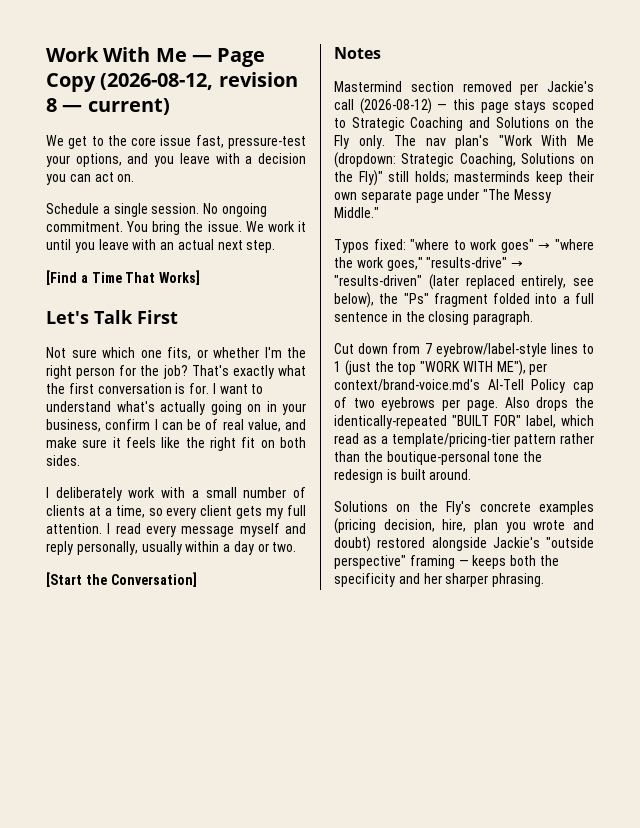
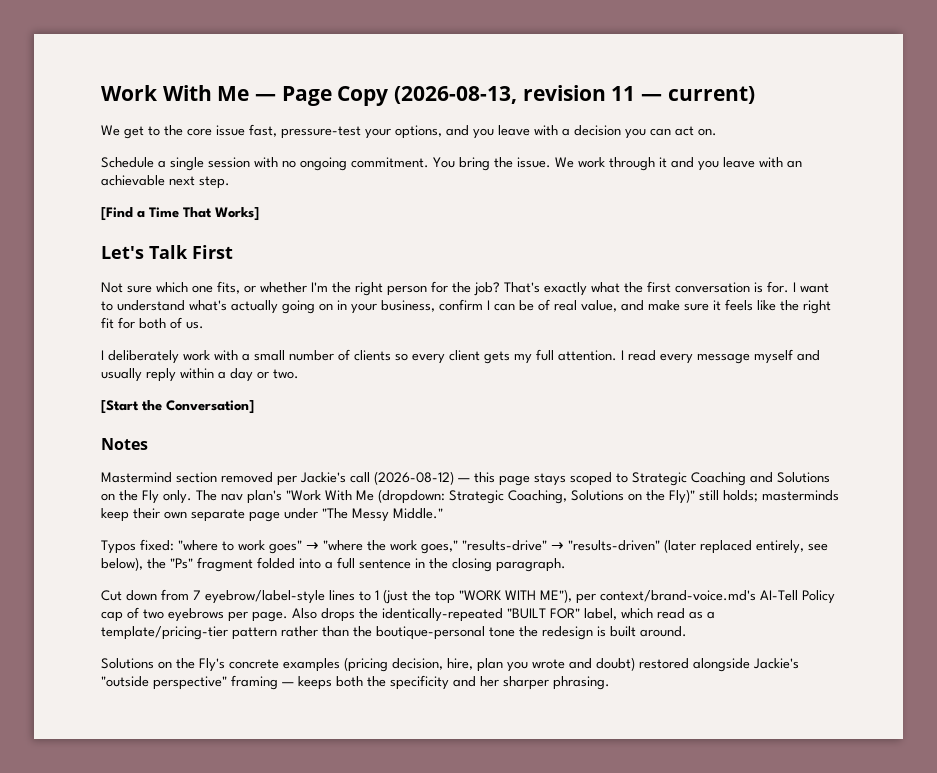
- Work With Me — Page Copy (2026-08-12, revision 8 — current)
+ Work With Me — Page Copy (2026-08-13, revision 11 — current)
- Schedule a single session. No ongoing commitment.
+ Schedule a single session with no ongoing commitment.
- We work it until you leave with an actual next step.
+ We work through it and you leave with an achievable next step.
- I want to understand what's actually going on in your business, confirm I can be of real value, and make sure it feels like the right fit on both sides.
+ I want to understand what's actually going on in your business, confirm I can be of real value, and make sure it feels like the right fit for both of us.
- I deliberately work with a small number of clients at a time, so every client gets my full attention.
+ I deliberately work with a small number of clients so every client gets my full attention.
- I read every message myself and reply personally, usually within a day or two.
+ I read every message myself and usually reply within a day or two.

